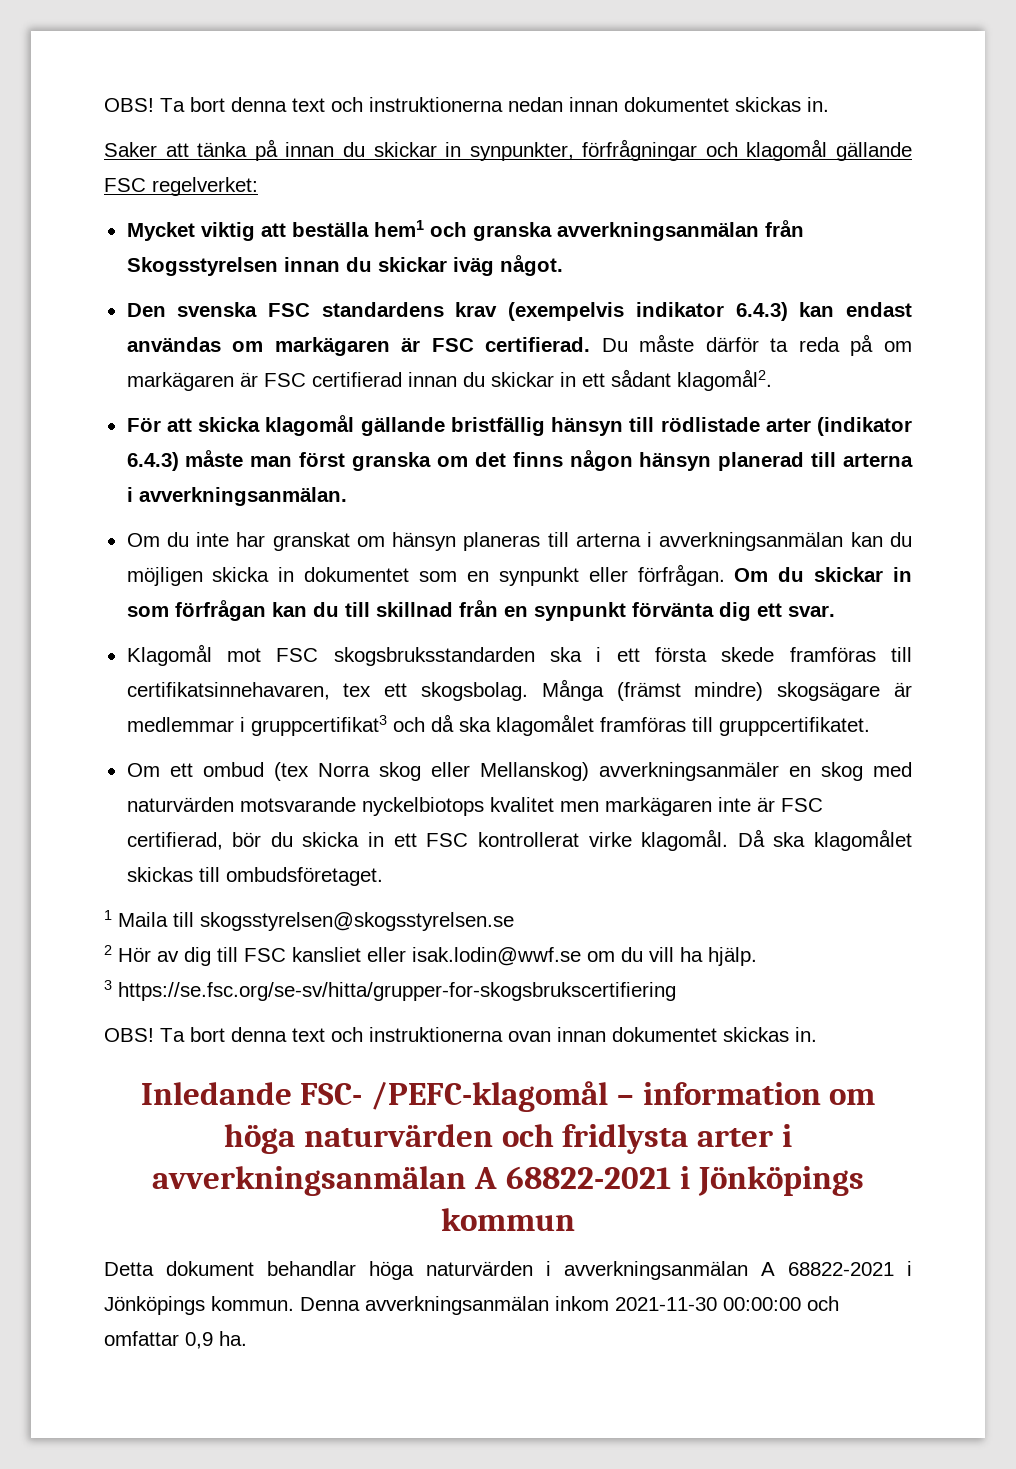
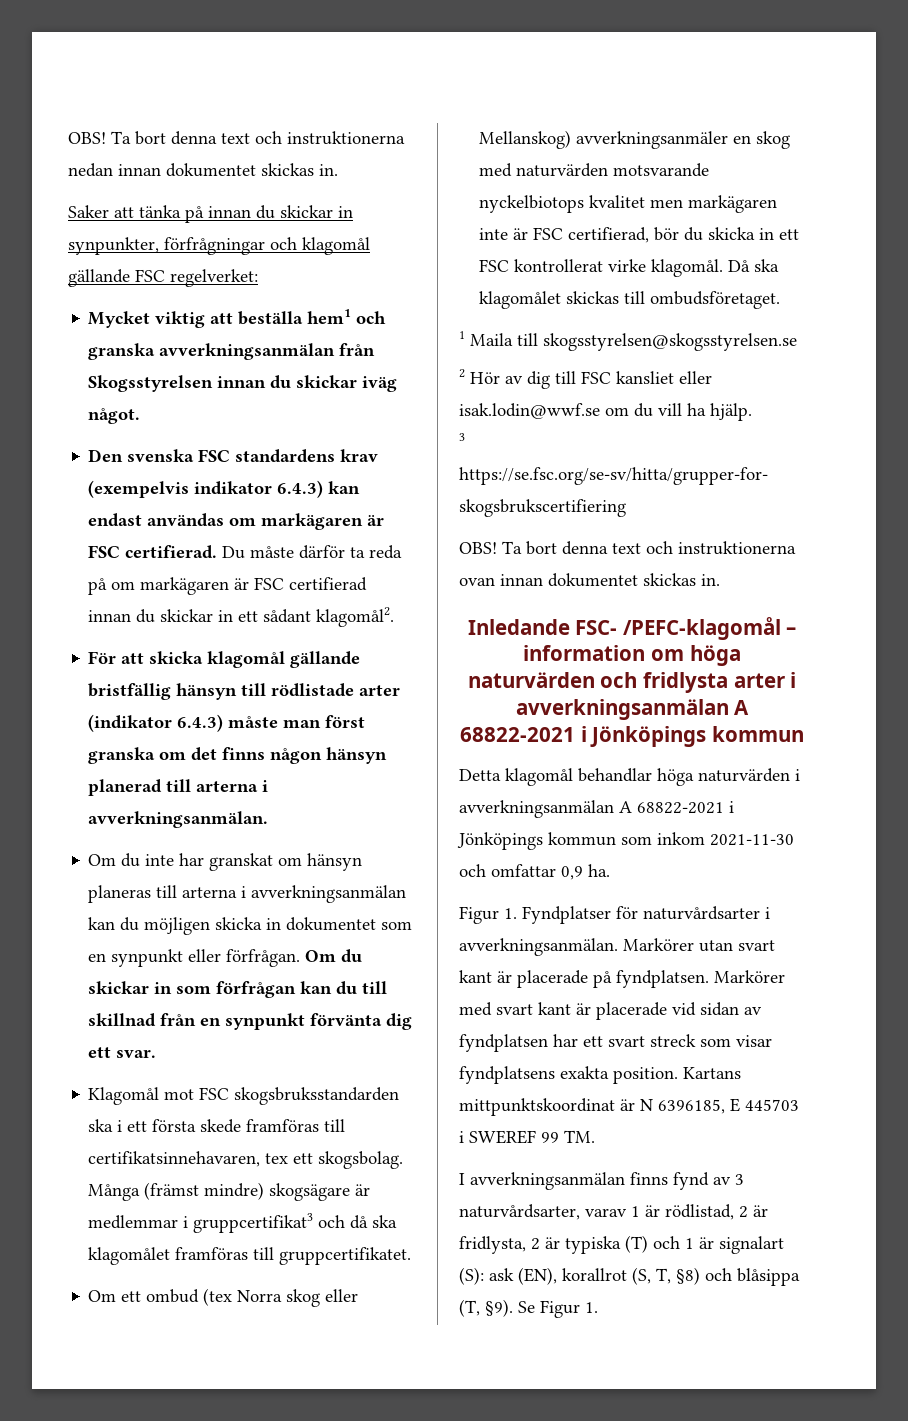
- Detta dokument behandlar höga naturvärden i avverkningsanmälan A 68822-2021 i Jönköpings kommun. Denna avverkningsanmälan inkom 2021-11-30 00:00:00 och omfattar 0,9 ha.
+ Detta klagomål behandlar höga naturvärden i avverkningsanmälan A 68822-2021 i Jönköpings kommun som inkom 2021-11-30 och omfattar 0,9 ha.
+ Figur 1. Fyndplatser för naturvårdsarter i avverkningsanmälan. Markörer utan svart kant är placerade på fyndplatsen. Markörer med svart kant är placerade vid sidan av fyndplatsen har ett svart streck som visar fyndplatsens exakta position. Kartans mittpunktskoordinat är N 6396185, E 445703 i SWEREF 99 TM.
+ I avverkningsanmälan finns fynd av 3 naturvårdsarter, varav 1 är rödlistad, 2 är fridlysta, 2 är typiska (T) och 1 är signalart (S): ask (EN), korallrot (S, T, §8) och blåsippa (T, §9). Se Figur 1.

